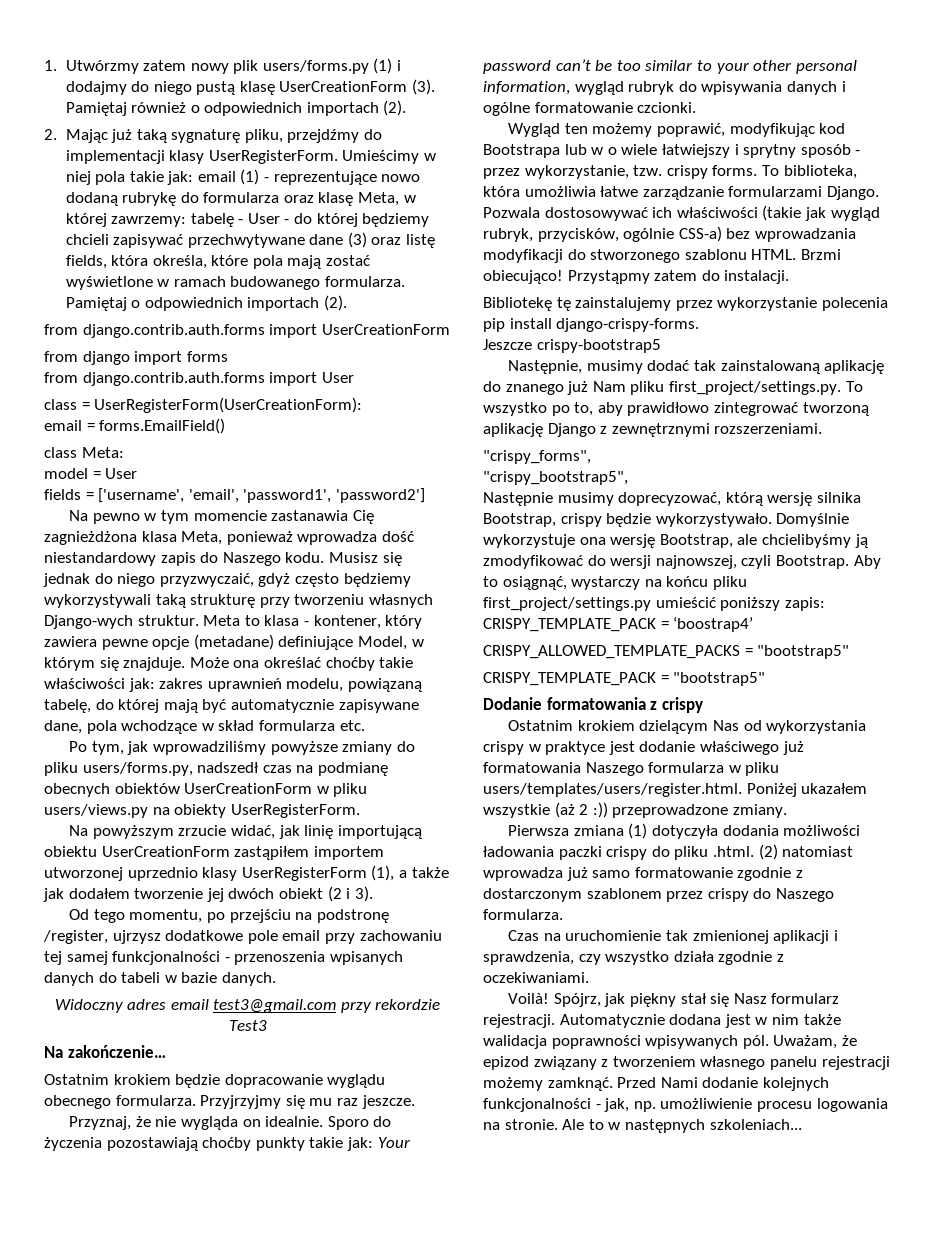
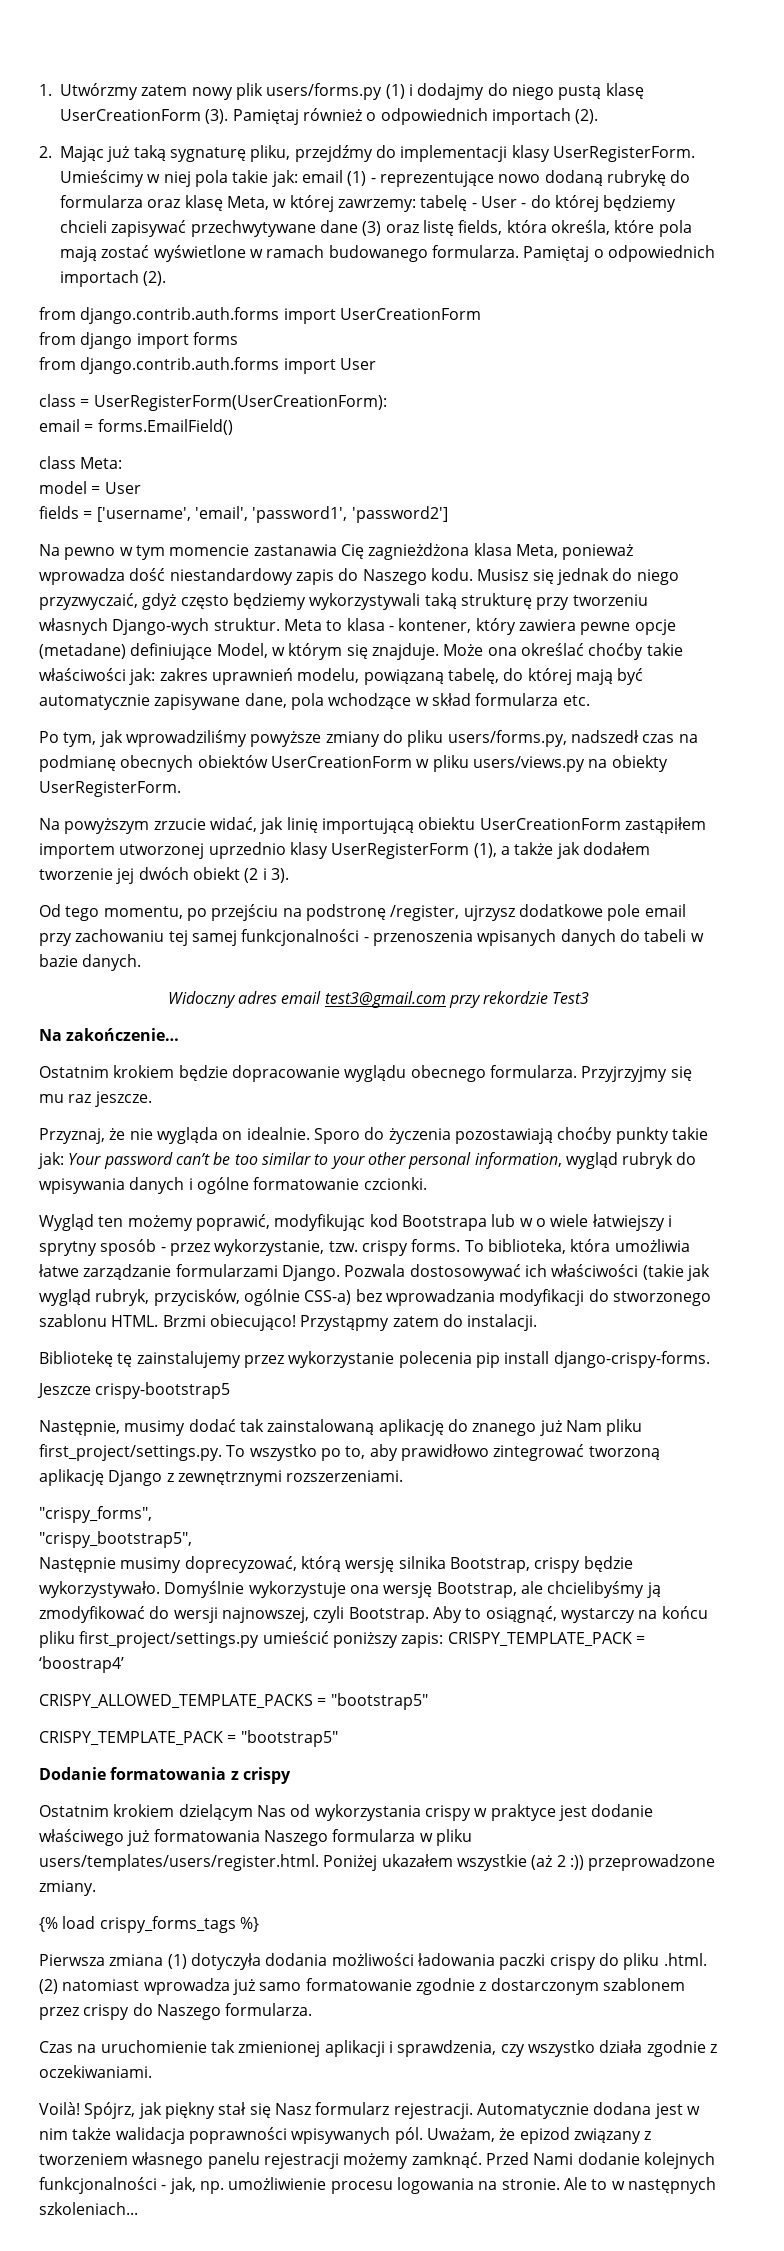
+ {% load crispy_forms_tags %}

